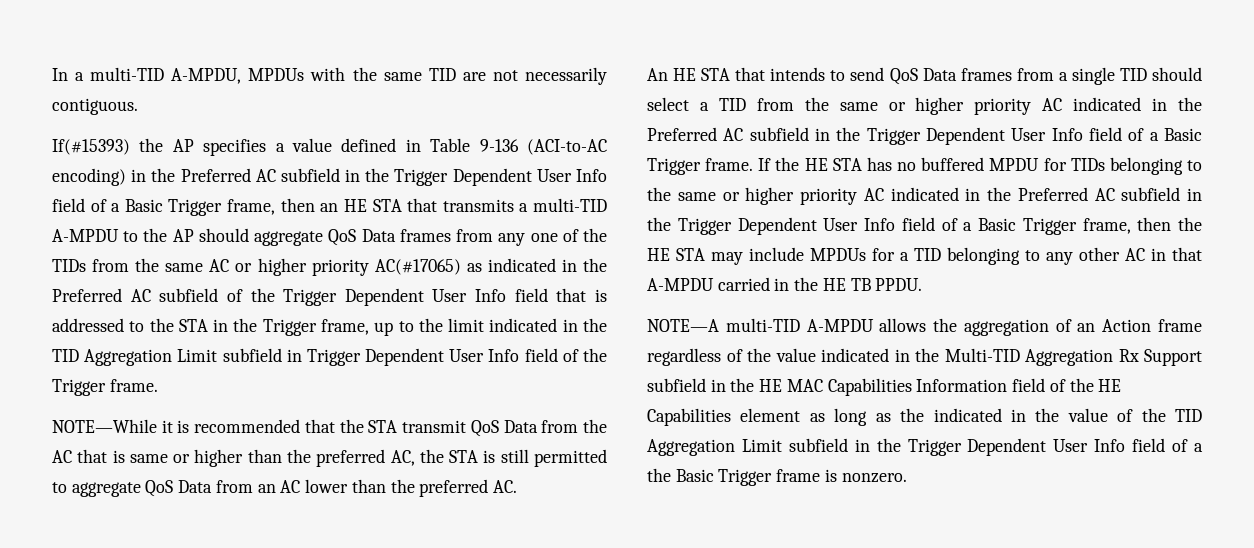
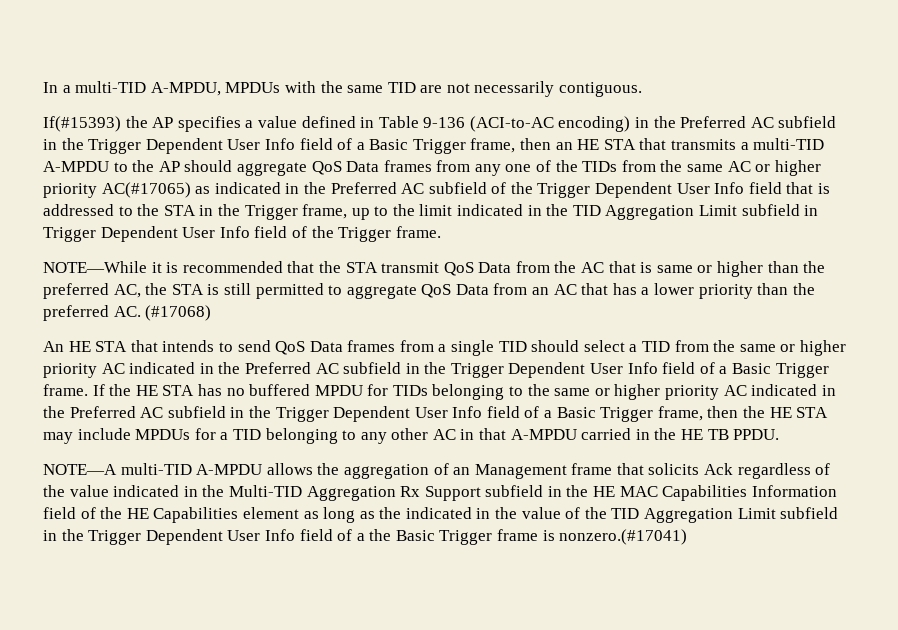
- NOTE—While it is recommended that the STA transmit QoS Data from the AC that is same or higher than the preferred AC, the STA is still permitted to aggregate QoS Data from an AC lower than the preferred AC.
+ NOTE—While it is recommended that the STA transmit QoS Data from the AC that is same or higher than the preferred AC, the STA is still permitted to aggregate QoS Data from an AC that has a lower priority than the preferred AC. (#17068)
- NOTE—A multi-TID A-MPDU allows the aggregation of an Action frame regardless of the value indicated in the Multi-TID Aggregation Rx Support subfield in the HE MAC Capabilities Information field of the HE Capabilities element as long as the indicated in the value of the TID Aggregation Limit subfield in the Trigger Dependent User Info field of a the Basic Trigger frame is nonzero.
+ NOTE—A multi-TID A-MPDU allows the aggregation of an Management frame that solicits Ack regardless of the value indicated in the Multi-TID Aggregation Rx Support subfield in the HE MAC Capabilities Information field of the HE Capabilities element as long as the indicated in the value of the TID Aggregation Limit subfield in the Trigger Dependent User Info field of a the Basic Trigger frame is nonzero.(#17041)

